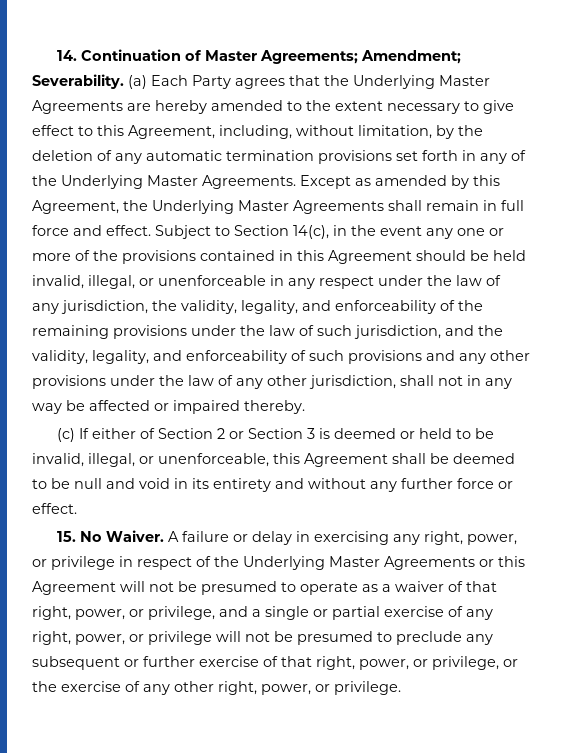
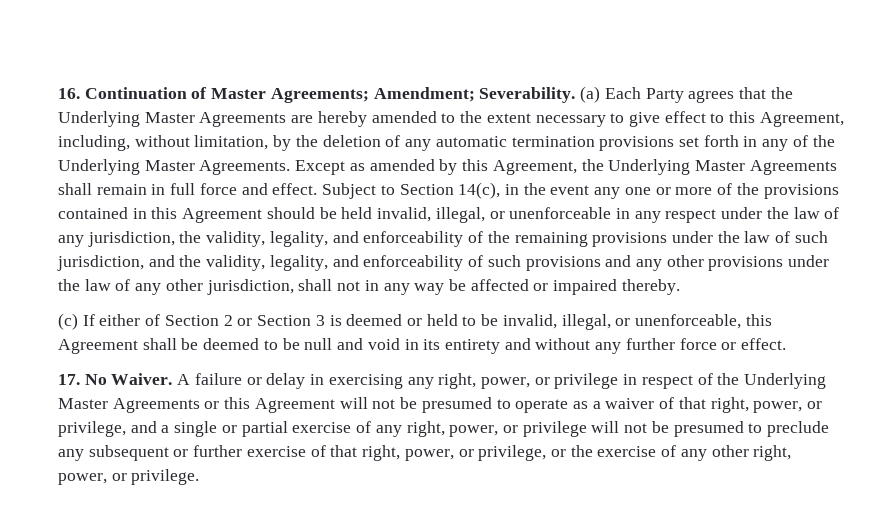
- 14. Continuation of Master Agreements; Amendment; Severability.
+ 16. Continuation of Master Agreements; Amendment; Severability.
- 15. No Waiver.
+ 17. No Waiver.

